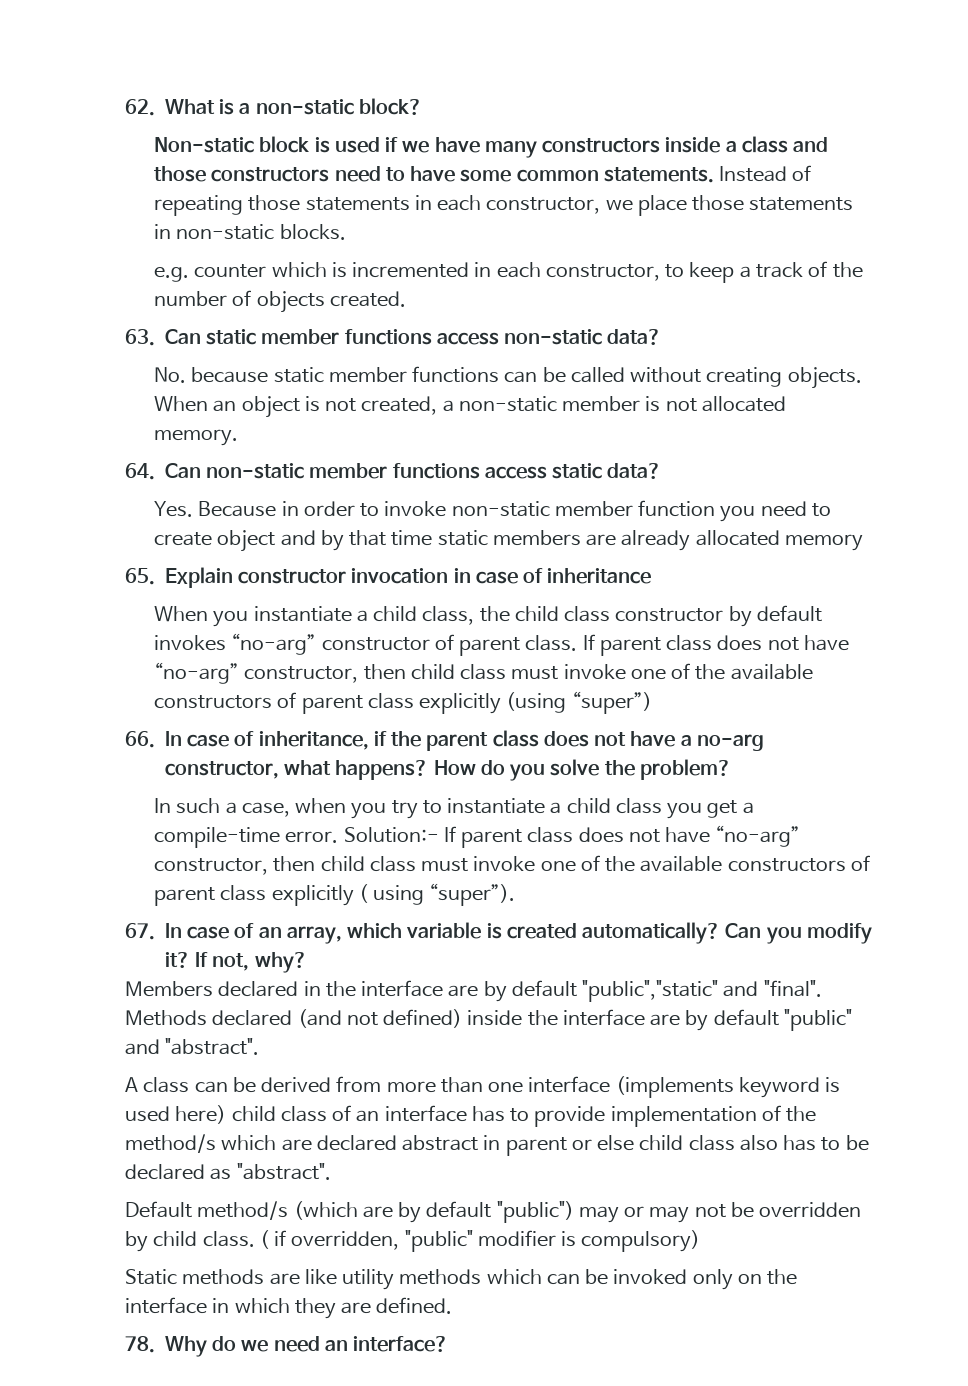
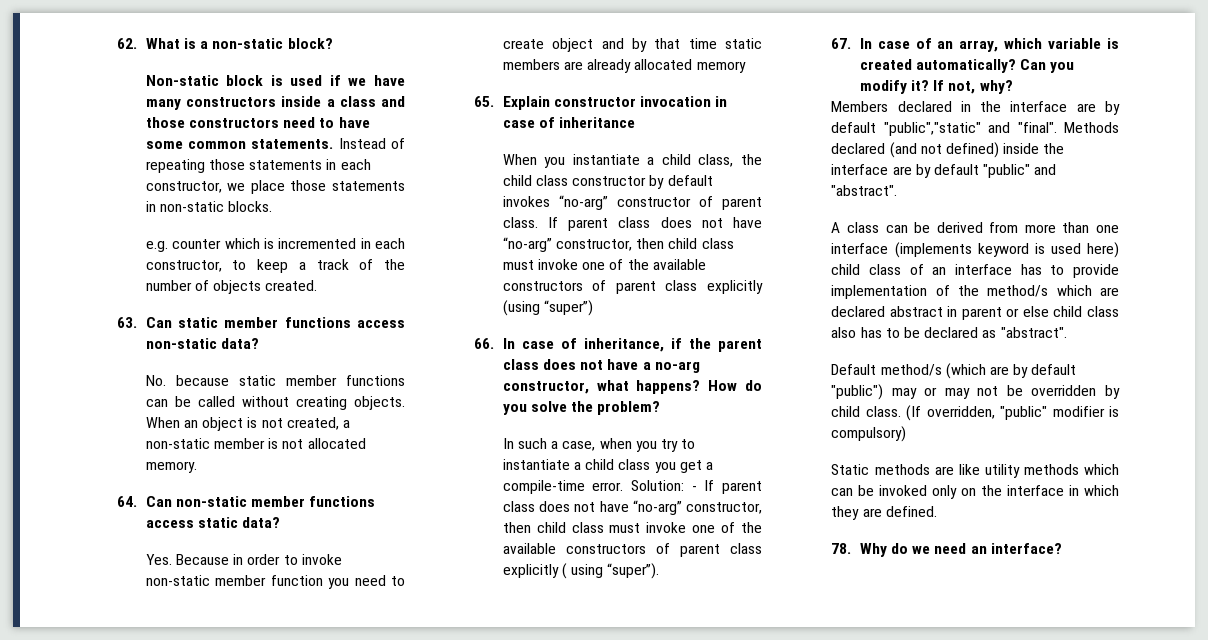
- Solution:- If parent class does not have “no-arg” constructor, then child class must invoke one of the available constructors of parent class explicitly ( using “super”).
+ Solution: - If parent class does not have “no-arg” constructor, then child class must invoke one of the available constructors of parent class explicitly ( using “super”).
- ( if overridden, "public" modifier is compulsory)
+ (If overridden, "public" modifier is compulsory)

